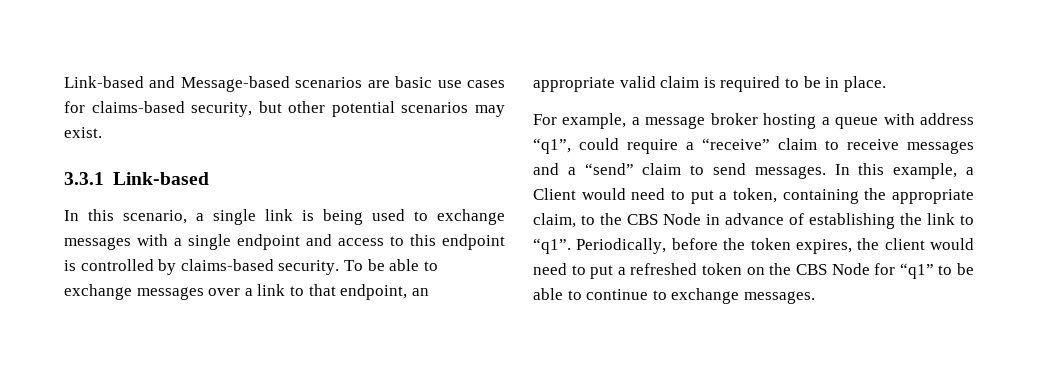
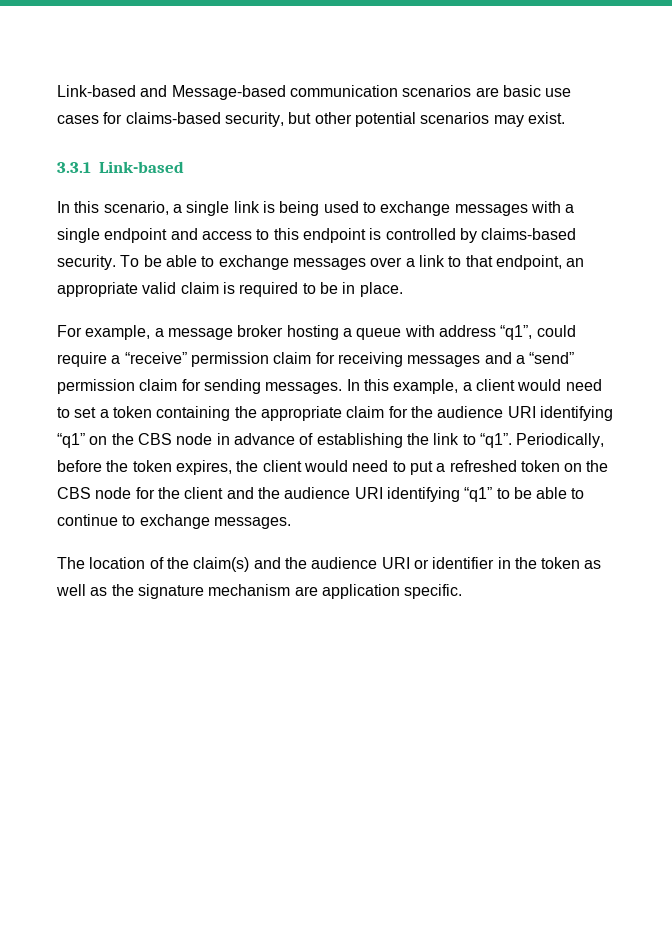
- Link-based and Message-based scenarios are basic use cases for claims-based security, but other potential scenarios may exist.
+ Link-based and Message-based communication scenarios are basic use cases for claims-based security, but other potential scenarios may exist.
- For example, a message broker hosting a queue with address “q1”, could require a “receive” claim to receive messages and a “send” claim to send messages.
+ For example, a message broker hosting a queue with address “q1”, could require a “receive” permission claim for receiving messages and a “send” permission claim for sending messages.
- In this example, a Client would need to put a token, containing the appropriate claim, to the CBS Node in advance of establishing the link to “q1”.
+ In this example, a client would need to set a token containing the appropriate claim for the audience URI identifying “q1” on the CBS node in advance of establishing the link to “q1”.
- Periodically, before the token expires, the client would need to put a refreshed token on the CBS Node for “q1” to be able to continue to exchange messages.
+ Periodically, before the token expires, the client would need to put a refreshed token on the CBS node for the client and the audience URI identifying “q1” to be able to continue to exchange messages.
+ The location of the claim(s) and the audience URI or identifier in the token as well as the signature mechanism are application specific.

